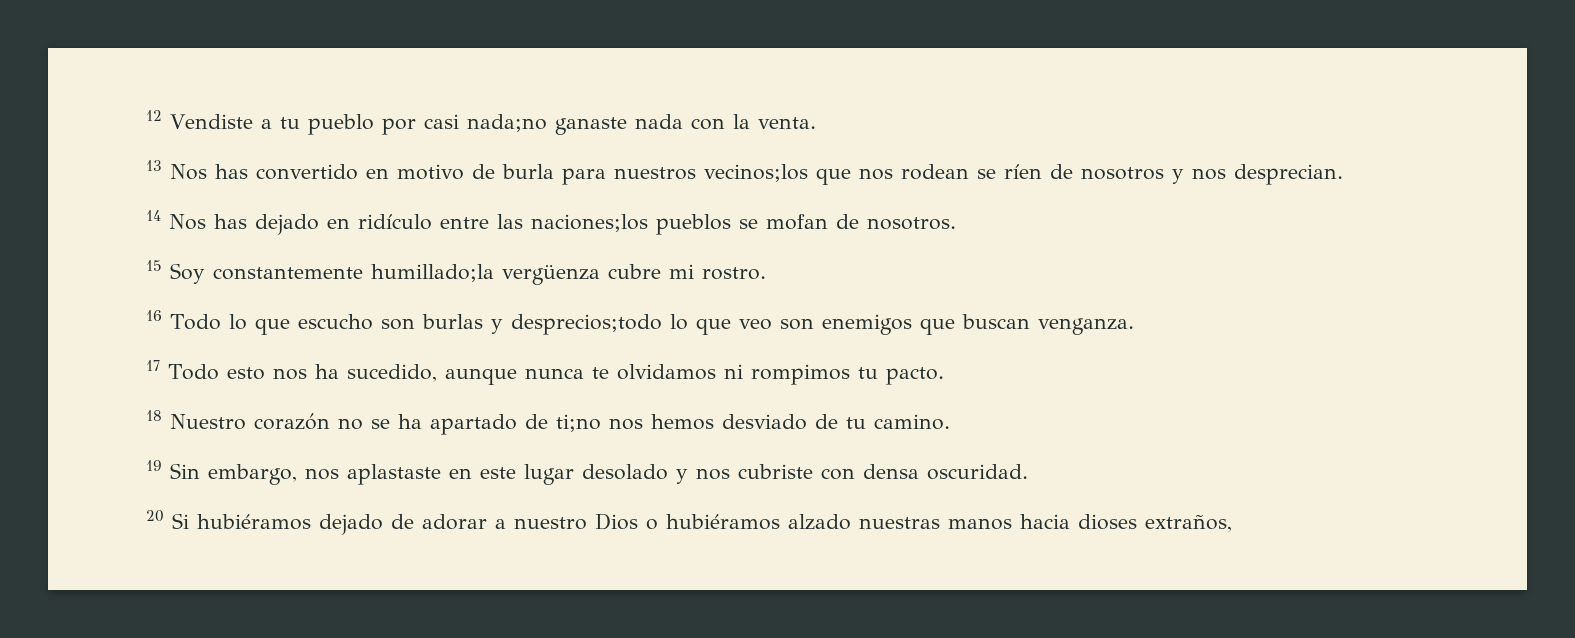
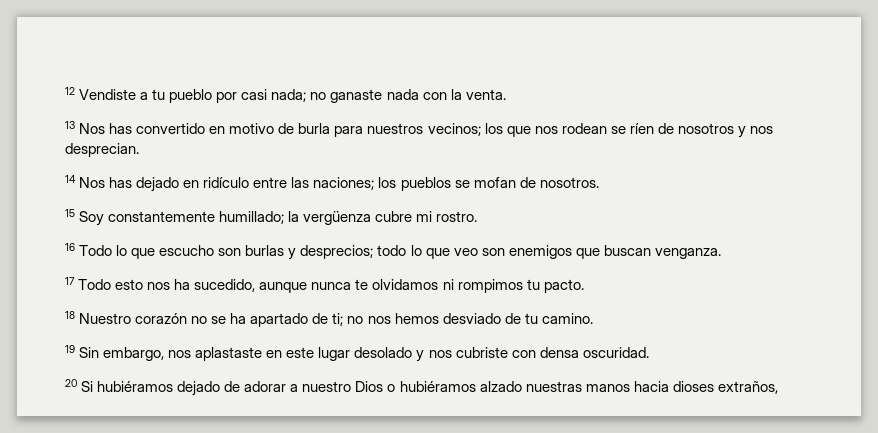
- 12 Vendiste a tu pueblo por casi nada;no ganaste nada con la venta.
+ 12 Vendiste a tu pueblo por casi nada; no ganaste nada con la venta.
- 13 Nos has convertido en motivo de burla para nuestros vecinos;los que nos rodean se ríen de nosotros y nos desprecian.
+ 13 Nos has convertido en motivo de burla para nuestros vecinos; los que nos rodean se ríen de nosotros y nos desprecian.
- 14 Nos has dejado en ridículo entre las naciones;los pueblos se mofan de nosotros.
+ 14 Nos has dejado en ridículo entre las naciones; los pueblos se mofan de nosotros.
- 15 Soy constantemente humillado;la vergüenza cubre mi rostro.
+ 15 Soy constantemente humillado; la vergüenza cubre mi rostro.
- 16 Todo lo que escucho son burlas y desprecios;todo lo que veo son enemigos que buscan venganza.
+ 16 Todo lo que escucho son burlas y desprecios; todo lo que veo son enemigos que buscan venganza.
- 18 Nuestro corazón no se ha apartado de ti;no nos hemos desviado de tu camino.
+ 18 Nuestro corazón no se ha apartado de ti; no nos hemos desviado de tu camino.

